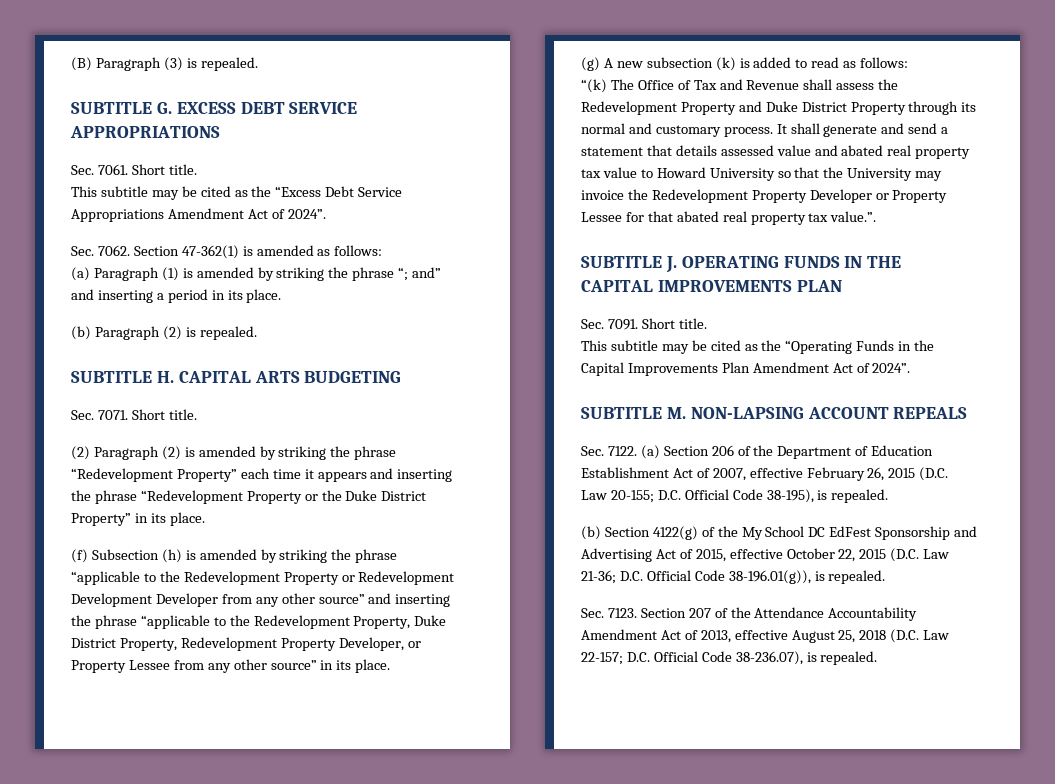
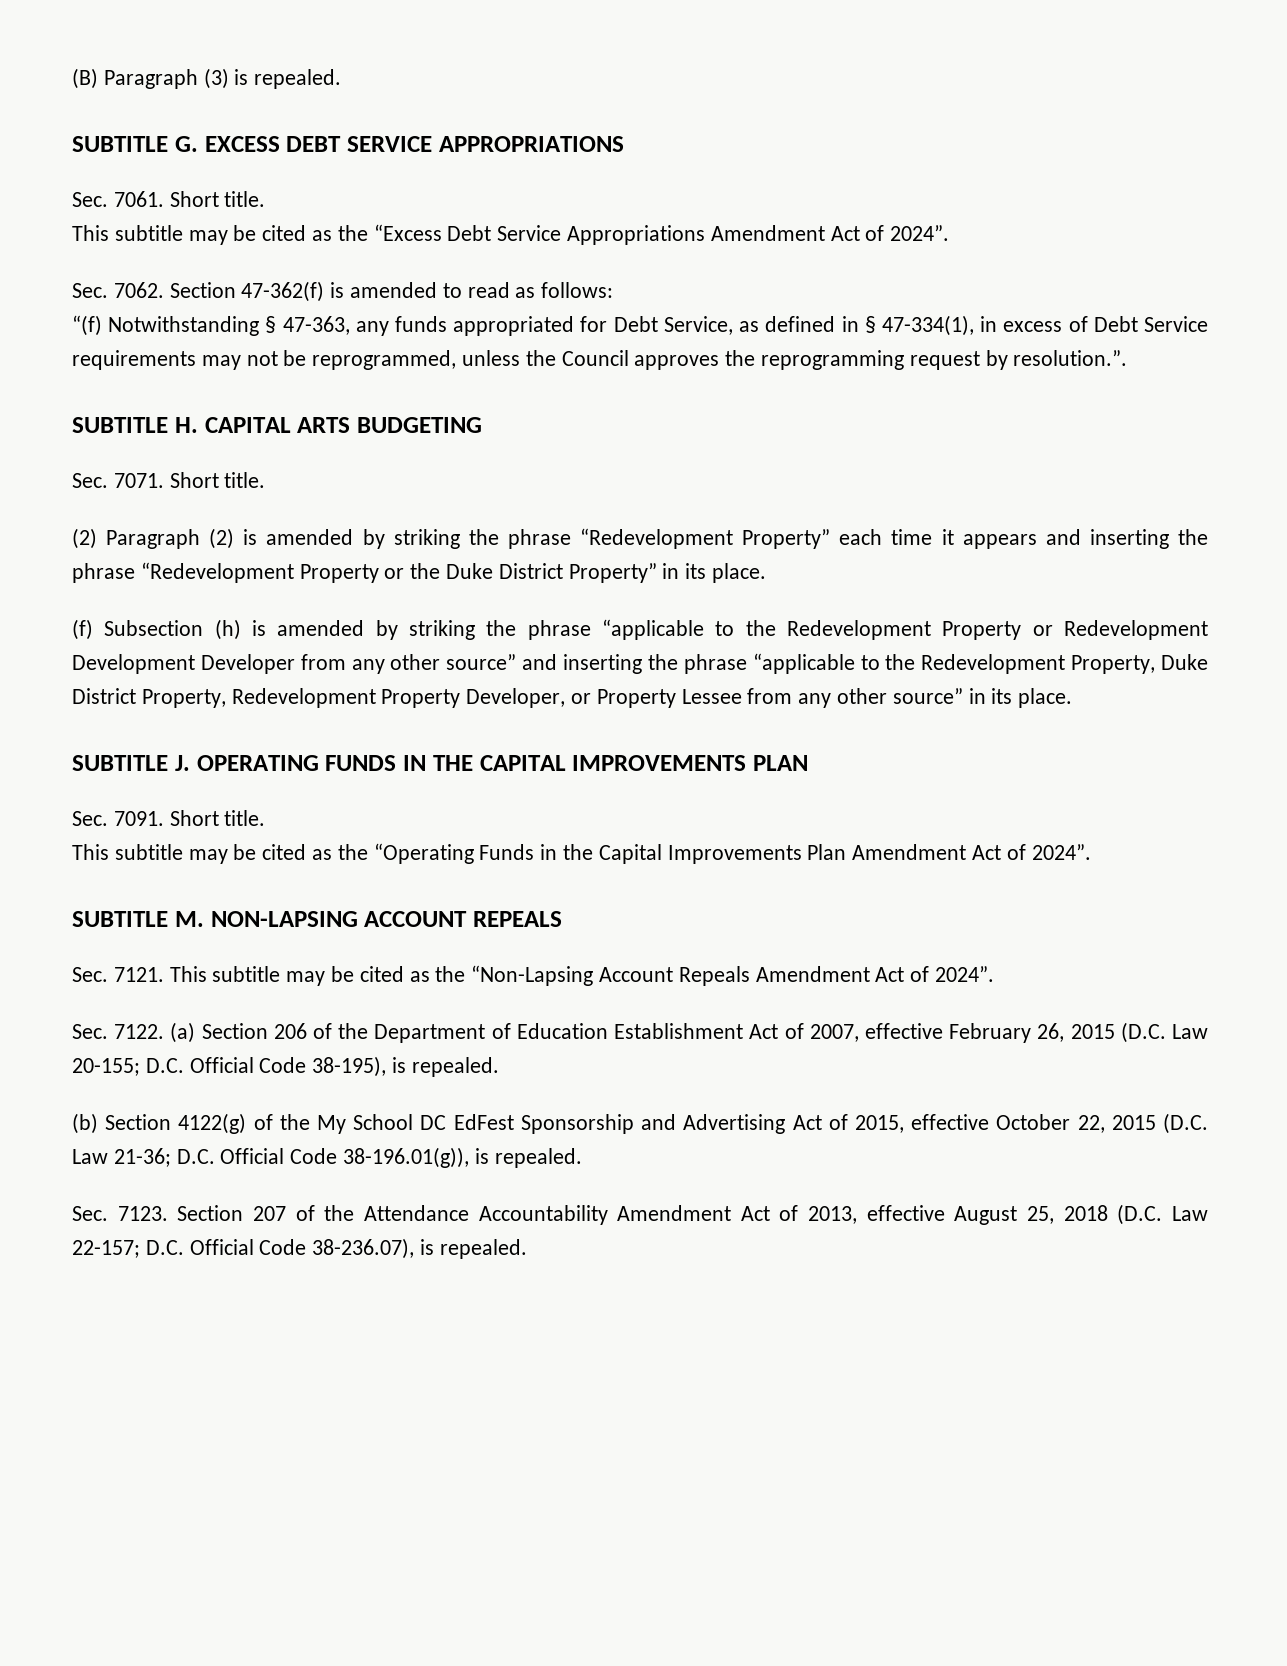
- Section 47-362(1) is amended as follows:
- (a) Paragraph (1) is amended by striking the phrase “; and” and inserting a period in its place.
- (b) Paragraph (2) is repealed.
+ Section 47-362(f) is amended to read as follows:
+ “(f) Notwithstanding § 47-363, any funds appropriated for Debt Service, as defined in § 47-334(1), in excess of Debt Service requirements may not be reprogrammed, unless the Council approves the reprogramming request by resolution.”.
- (g) A new subsection (k) is added to read as follows:
- “(k) The Office of Tax and Revenue shall assess the Redevelopment Property and Duke District Property through its normal and customary process. It shall generate and send a statement that details assessed value and abated real property tax value to Howard University so that the University may invoice the Redevelopment Property Developer or Property Lessee for that abated real property tax value.”.
+ Sec. 7121. This subtitle may be cited as the “Non-Lapsing Account Repeals Amendment Act of 2024”.

